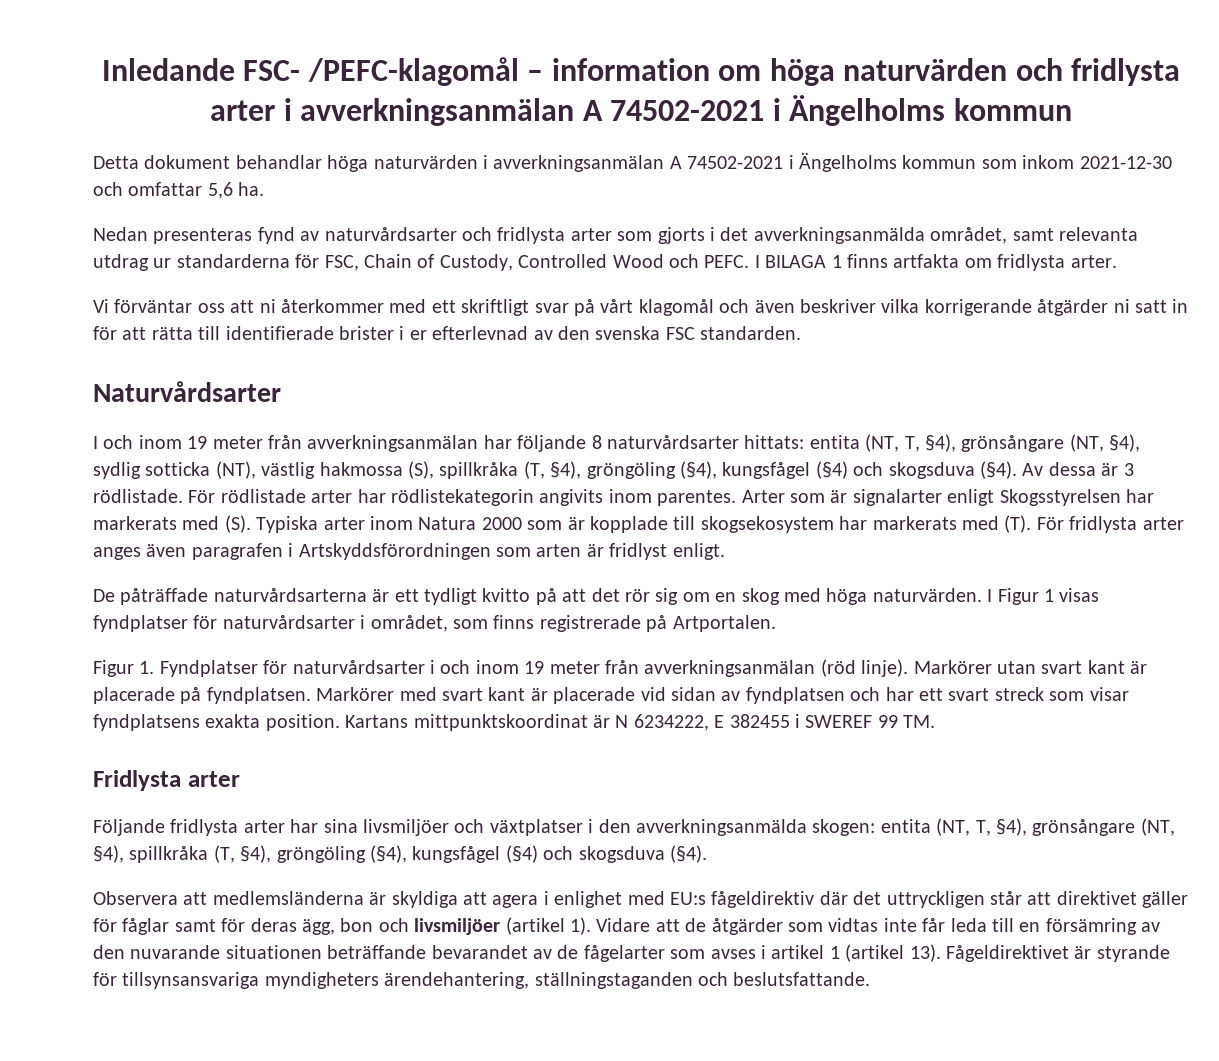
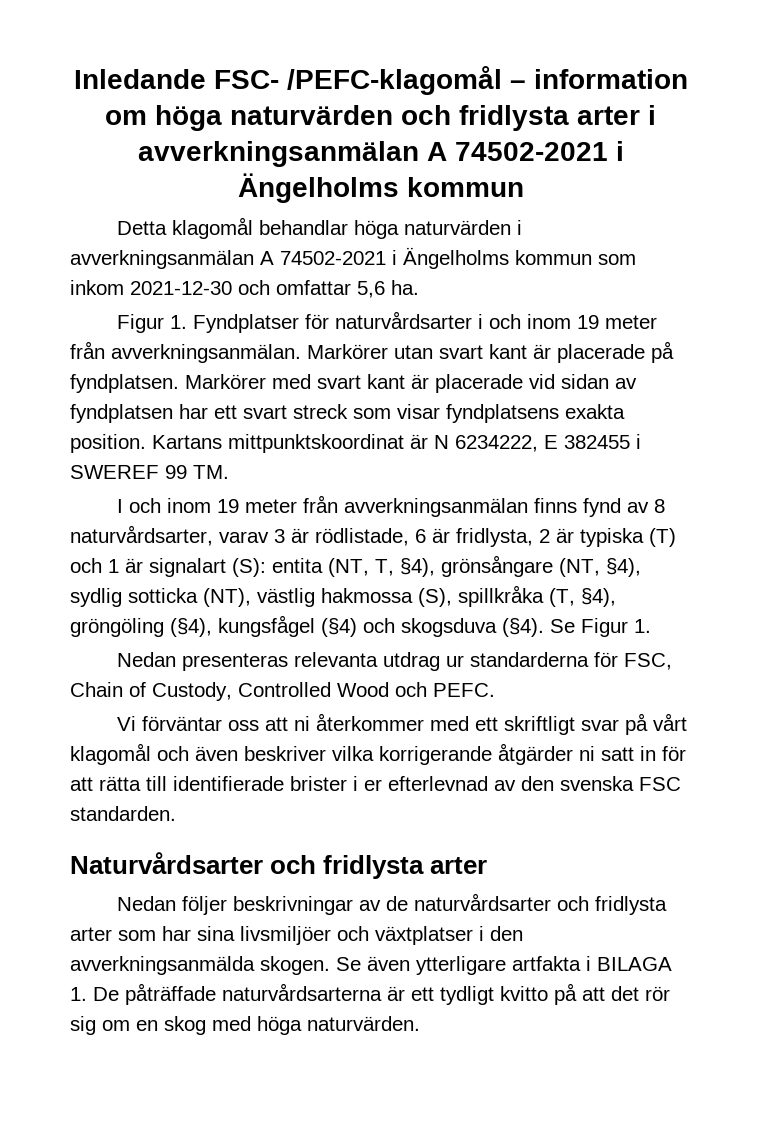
- Detta dokument behandlar höga naturvärden i avverkningsanmälan A 74502-2021 i Ängelholms kommun som inkom 2021-12-30 och omfattar 5,6 ha.
+ Detta klagomål behandlar höga naturvärden i avverkningsanmälan A 74502-2021 i Ängelholms kommun som inkom 2021-12-30 och omfattar 5,6 ha.
- Nedan presenteras fynd av naturvårdsarter och fridlysta arter som gjorts i det avverkningsanmälda området, samt relevanta utdrag ur standarderna för FSC, Chain of Custody, Controlled Wood och PEFC. I BILAGA 1 finns artfakta om fridlysta arter.
+ Figur 1. Fyndplatser för naturvårdsarter i och inom 19 meter från avverkningsanmälan. Markörer utan svart kant är placerade på fyndplatsen. Markörer med svart kant är placerade vid sidan av fyndplatsen har ett svart streck som visar fyndplatsens exakta position. Kartans mittpunktskoordinat är N 6234222, E 382455 i SWEREF 99 TM.
+ I och inom 19 meter från avverkningsanmälan finns fynd av 8 naturvårdsarter, varav 3 är rödlistade, 6 är fridlysta, 2 är typiska (T) och 1 är signalart (S): entita (NT, T, §4), grönsångare (NT, §4), sydlig sotticka (NT), västlig hakmossa (S), spillkråka (T, §4), gröngöling (§4), kungsfågel (§4) och skogsduva (§4). Se Figur 1.
+ Nedan presenteras relevanta utdrag ur standarderna för FSC, Chain of Custody, Controlled Wood och PEFC.
- Naturvårdsarter
- I och inom 19 meter från avverkningsanmälan har följande 8 naturvårdsarter hittats: entita (NT, T, §4), grönsångare (NT, §4), sydlig sotticka (NT), västlig hakmossa (S), spillkråka (T, §4), gröngöling (§4), kungsfågel (§4) och skogsduva (§4). Av dessa är 3 rödlistade. För rödlistade arter har rödlistekategorin angivits inom parentes. Arter som är signalarter enligt Skogsstyrelsen har markerats med (S). Typiska arter inom Natura 2000 som är kopplade till skogsekosystem har markerats med (T). För fridlysta arter anges även paragrafen i Artskyddsförordningen som arten är fridlyst enligt.
- De påträffade naturvårdsarterna är ett tydligt kvitto på att det rör sig om en skog med höga naturvärden. I Figur 1 visas fyndplatser för naturvårdsarter i området, som finns registrerade på Artportalen.
- Figur 1. Fyndplatser för naturvårdsarter i och inom 19 meter från avverkningsanmälan (röd linje). Markörer utan svart kant är placerade på fyndplatsen. Markörer med svart kant är placerade vid sidan av fyndplatsen och har ett svart streck som visar fyndplatsens exakta position. Kartans mittpunktskoordinat är N 6234222, E 382455 i SWEREF 99 TM.
- Fridlysta arter
- Följande fridlysta arter har sina livsmiljöer och växtplatser i den avverkningsanmälda skogen: entita (NT, T, §4), grönsångare (NT, §4), spillkråka (T, §4), gröngöling (§4), kungsfågel (§4) och skogsduva (§4).
- Observera att medlemsländerna är skyldiga att agera i enlighet med EU:s fågeldirektiv där det uttryckligen står att direktivet gäller för fåglar samt för deras ägg, bon och livsmiljöer (artikel 1). Vidare att de åtgärder som vidtas inte får leda till en försämring av den nuvarande situationen beträffande bevarandet av de fågelarter som avses i artikel 1 (artikel 13). Fågeldirektivet är styrande för tillsynsansvariga myndigheters ärendehantering, ställningstaganden och beslutsfattande.
+ Naturvårdsarter och fridlysta arter
+ Nedan följer beskrivningar av de naturvårdsarter och fridlysta arter som har sina livsmiljöer och växtplatser i den avverkningsanmälda skogen. Se även ytterligare artfakta i BILAGA 1. De påträffade naturvårdsarterna är ett tydligt kvitto på att det rör sig om en skog med höga naturvärden.

